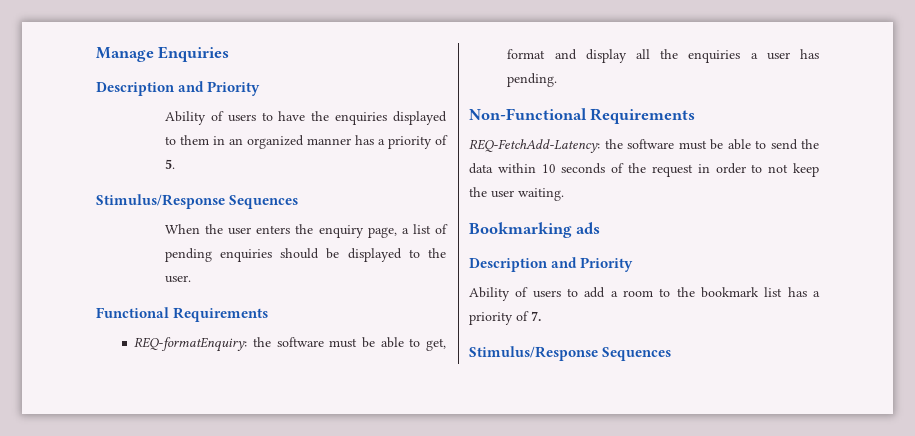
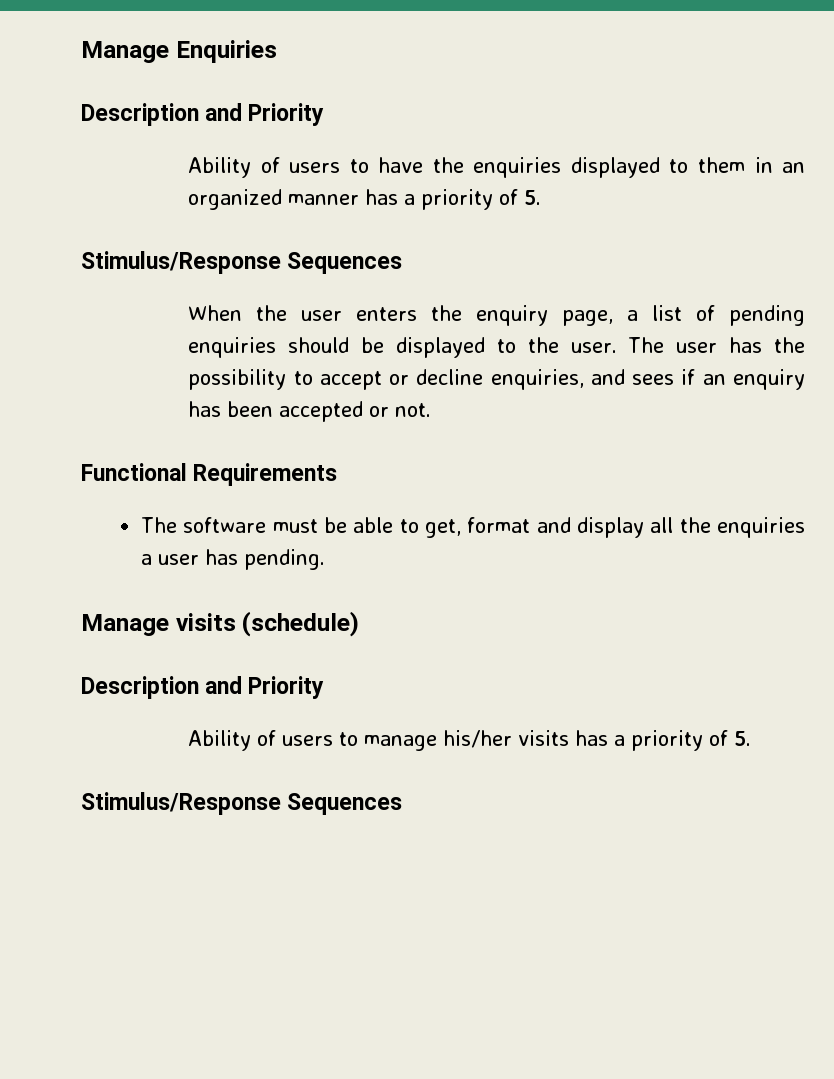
+ The user has the possibility to accept or decline enquiries, and sees if an enquiry has been accepted or not.
- REQ-formatEnquiry: the software must be able to get, format and display all the enquiries a user has pending.
+ The software must be able to get, format and display all the enquiries a user has pending.
- Non-Functional Requirements
- REQ-FetchAdd-Latency: the software must be able to send the data within 10 seconds of the request in order to not keep the user waiting.
- Bookmarking ads
+ Manage visits (schedule)
  Description and Priority
- Ability of users to add a room to the bookmark list has a priority of 7.
+ Ability of users to manage his/her visits has a priority of 5.

